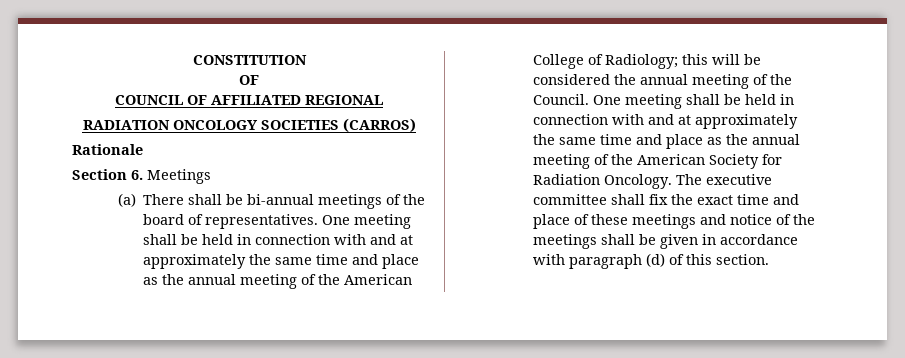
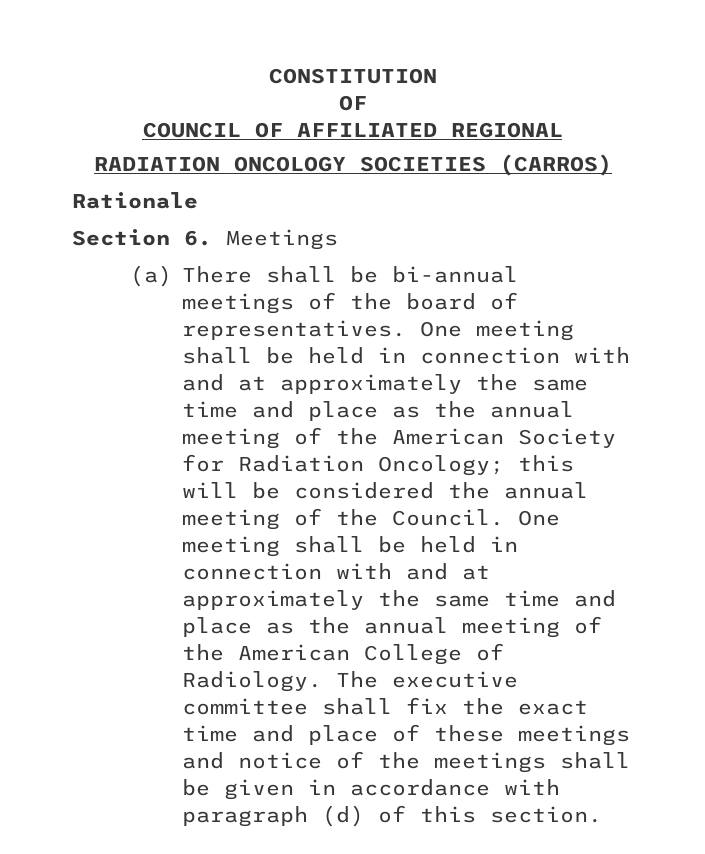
- One meeting shall be held in connection with and at approximately the same time and place as the annual meeting of the American College of Radiology; this will be considered the annual meeting of the Council.
+ One meeting shall be held in connection with and at approximately the same time and place as the annual meeting of the American Society for Radiation Oncology; this will be considered the annual meeting of the Council.
- One meeting shall be held in connection with and at approximately the same time and place as the annual meeting of the American Society for Radiation Oncology.
+ One meeting shall be held in connection with and at approximately the same time and place as the annual meeting of the American College of Radiology.

